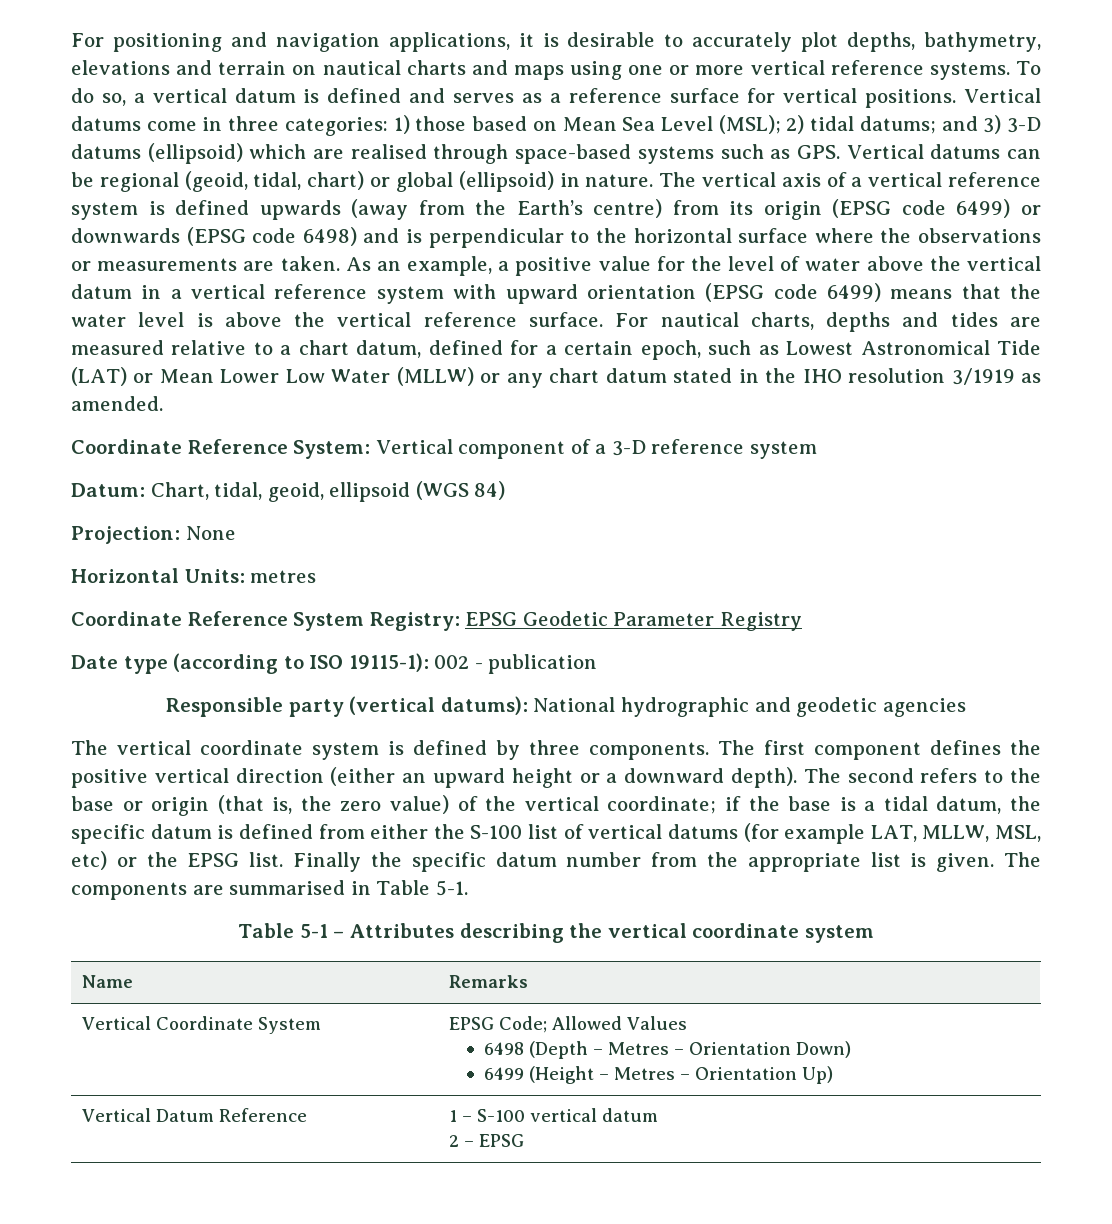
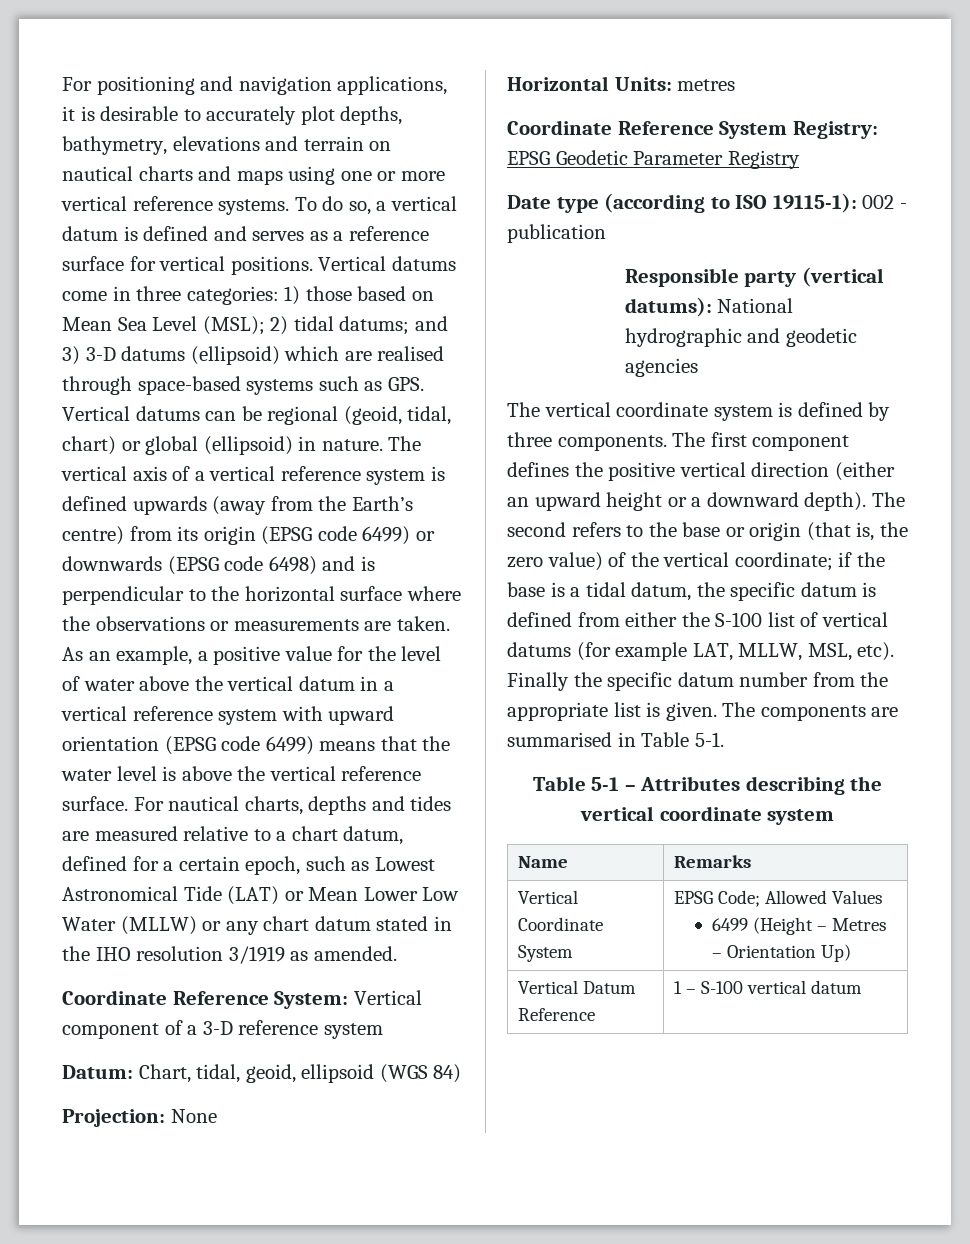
- The second refers to the base or origin (that is, the zero value) of the vertical coordinate; if the base is a tidal datum, the specific datum is defined from either the S-100 list of vertical datums (for example LAT, MLLW, MSL, etc) or the EPSG list.
+ The second refers to the base or origin (that is, the zero value) of the vertical coordinate; if the base is a tidal datum, the specific datum is defined from either the S-100 list of vertical datums (for example LAT, MLLW, MSL, etc).
  Vertical Coordinate System | EPSG Code; Allowed Values
- 6498 (Depth – Metres – Orientation Down)
  Vertical Datum Reference | 1 – S-100 vertical datum
- 2 – EPSG

